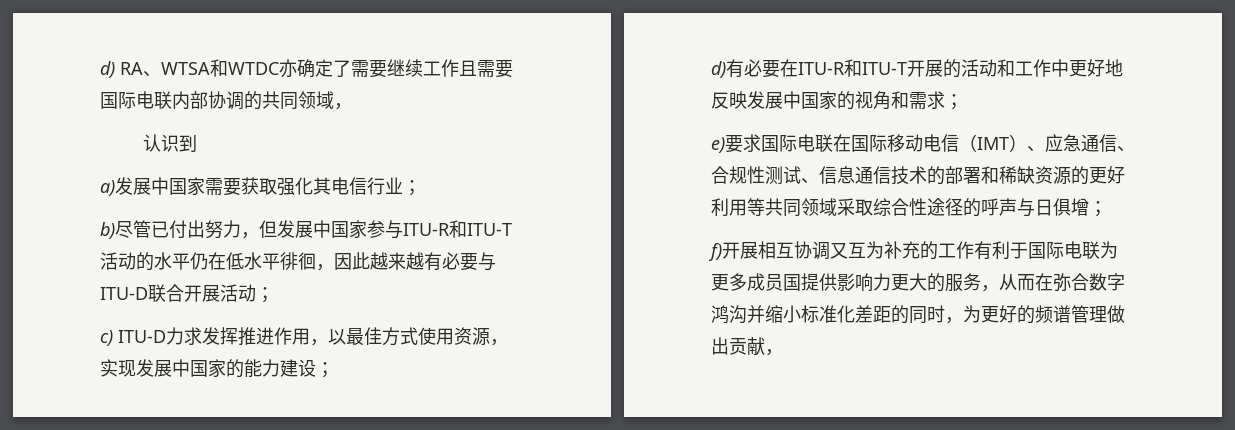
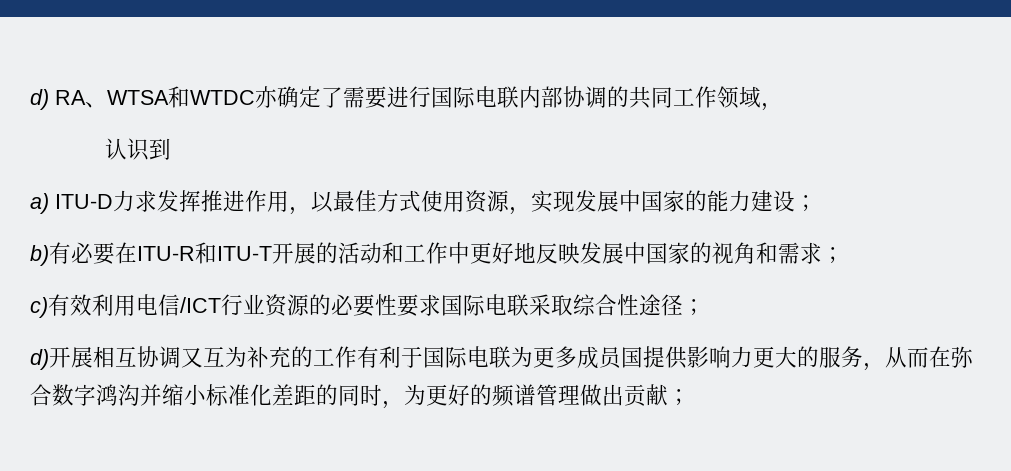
- d) RA、WTSA和WTDC亦确定了需要继续工作且需要国际电联内部协调的共同领域，
+ d) RA、WTSA和WTDC亦确定了需要进行国际电联内部协调的共同工作领域，
- a)发展中国家需要获取强化其电信行业；
- b)尽管已付出努力，但发展中国家参与ITU-R和ITU-T活动的水平仍在低水平徘徊，因此越来越有必要与ITU-D联合开展活动；
- c) ITU-D力求发挥推进作用，以最佳方式使用资源，实现发展中国家的能力建设；
+ a) ITU-D力求发挥推进作用，以最佳方式使用资源，实现发展中国家的能力建设；
- d)有必要在ITU-R和ITU-T开展的活动和工作中更好地反映发展中国家的视角和需求；
+ b)有必要在ITU-R和ITU-T开展的活动和工作中更好地反映发展中国家的视角和需求；
- e)要求国际电联在国际移动电信（IMT）、应急通信、合规性测试、信息通信技术的部署和稀缺资源的更好利用等共同领域采取综合性途径的呼声与日俱增；
- f)开展相互协调又互为补充的工作有利于国际电联为更多成员国提供影响力更大的服务，从而在弥合数字鸿沟并缩小标准化差距的同时，为更好的频谱管理做出贡献，
+ c)有效利用电信/ICT行业资源的必要性要求国际电联采取综合性途径；
+ d)开展相互协调又互为补充的工作有利于国际电联为更多成员国提供影响力更大的服务，从而在弥合数字鸿沟并缩小标准化差距的同时，为更好的频谱管理做出贡献；

